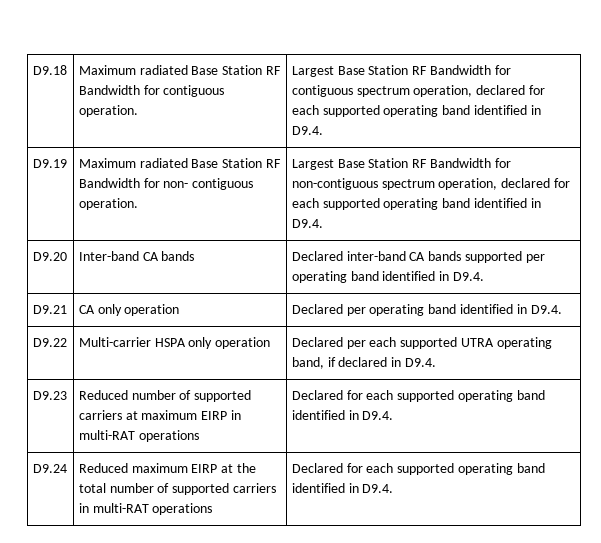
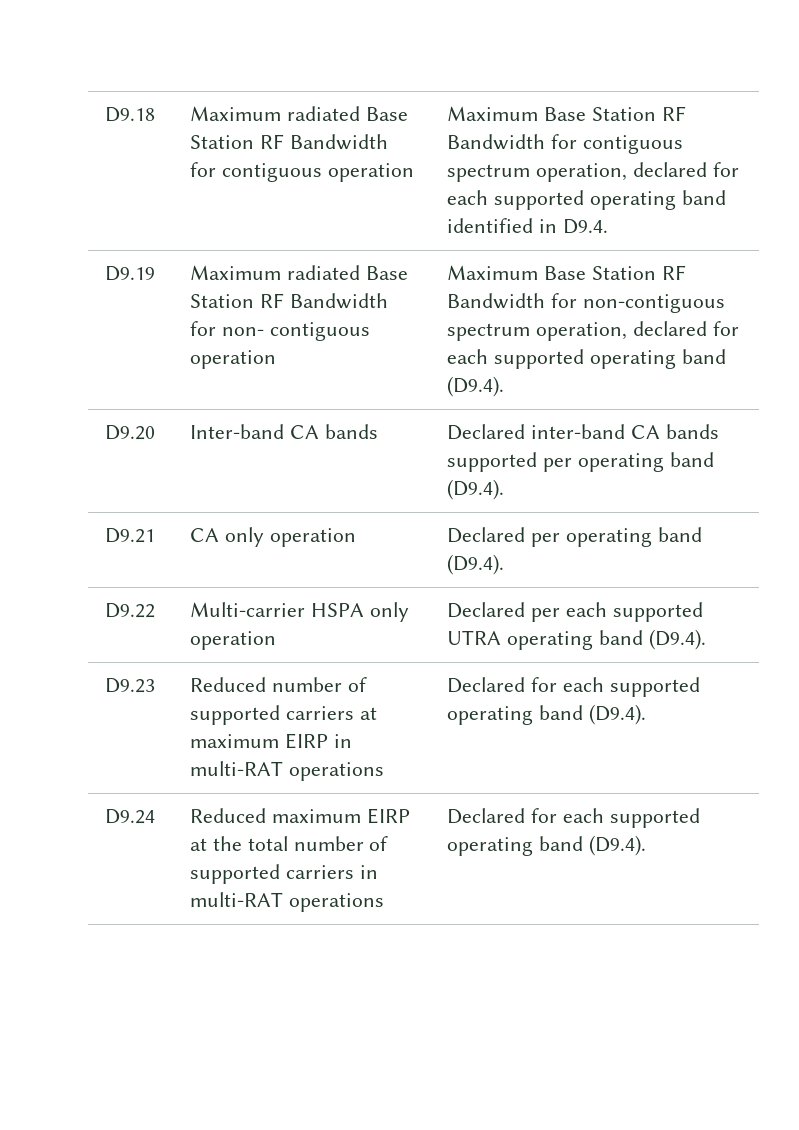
- D9.18 | Maximum radiated Base Station RF Bandwidth for contiguous operation. | Largest Base Station RF Bandwidth for contiguous spectrum operation, declared for each supported operating band identified in D9.4.
+ D9.18 | Maximum radiated Base Station RF Bandwidth for contiguous operation | Maximum Base Station RF Bandwidth for contiguous spectrum operation, declared for each supported operating band identified in D9.4.
- D9.19 | Maximum radiated Base Station RF Bandwidth for non- contiguous operation. | Largest Base Station RF Bandwidth for non-contiguous spectrum operation, declared for each supported operating band identified in D9.4.
+ D9.19 | Maximum radiated Base Station RF Bandwidth for non- contiguous operation | Maximum Base Station RF Bandwidth for non-contiguous spectrum operation, declared for each supported operating band (D9.4).
- D9.20 | Inter-band CA bands | Declared inter-band CA bands supported per operating band identified in D9.4.
+ D9.20 | Inter-band CA bands | Declared inter-band CA bands supported per operating band (D9.4).
- D9.21 | CA only operation | Declared per operating band identified in D9.4.
+ D9.21 | CA only operation | Declared per operating band (D9.4).
- D9.22 | Multi-carrier HSPA only operation | Declared per each supported UTRA operating band, if declared in D9.4.
+ D9.22 | Multi-carrier HSPA only operation | Declared per each supported UTRA operating band (D9.4).
- D9.23 | Reduced number of supported carriers at maximum EIRP in multi-RAT operations | Declared for each supported operating band identified in D9.4.
+ D9.23 | Reduced number of supported carriers at maximum EIRP in multi-RAT operations | Declared for each supported operating band (D9.4).
- D9.24 | Reduced maximum EIRP at the total number of supported carriers in multi-RAT operations | Declared for each supported operating band identified in D9.4.
+ D9.24 | Reduced maximum EIRP at the total number of supported carriers in multi-RAT operations | Declared for each supported operating band (D9.4).

